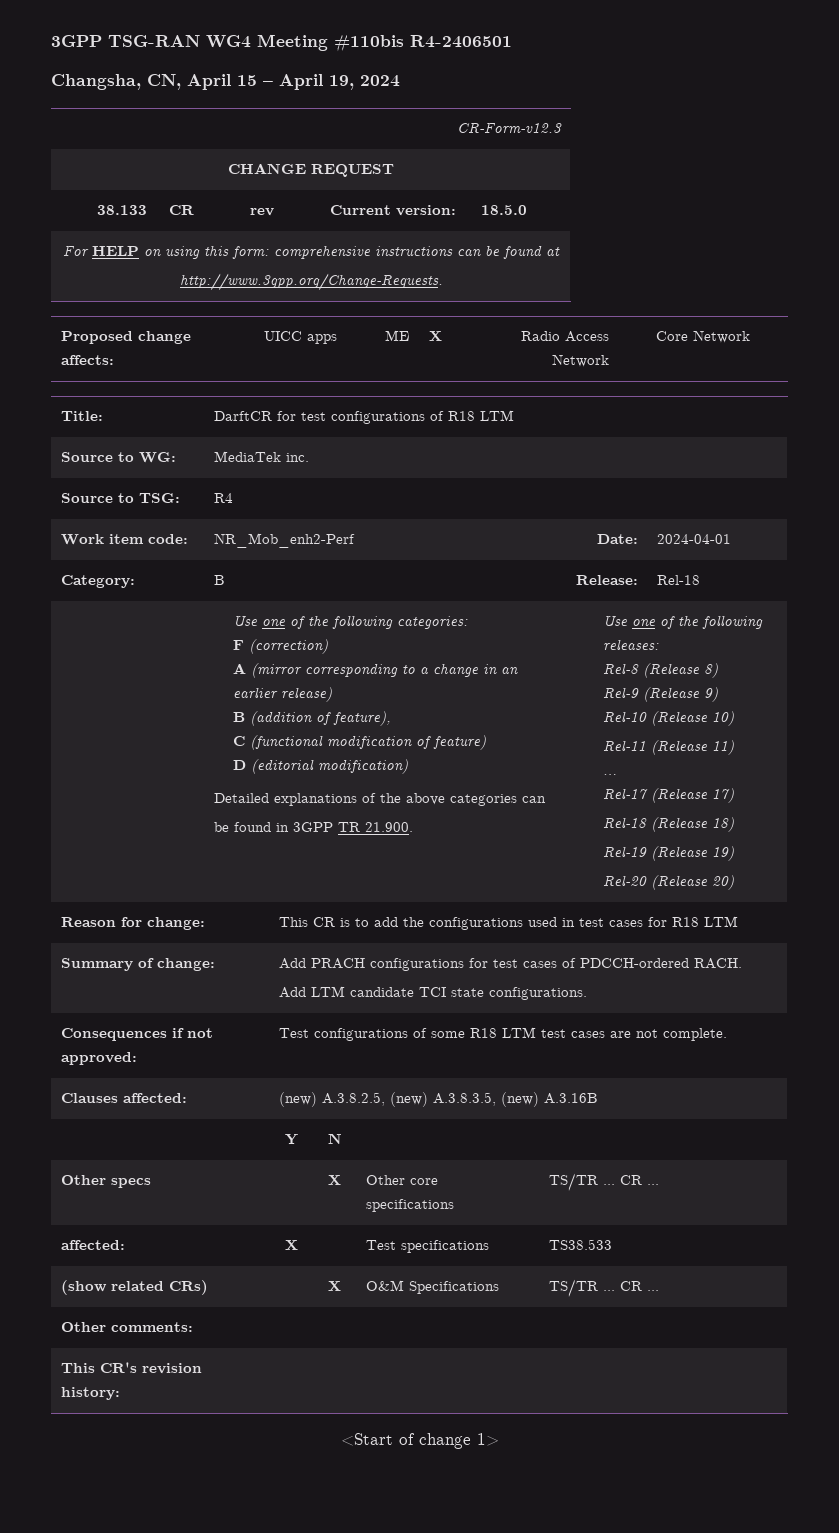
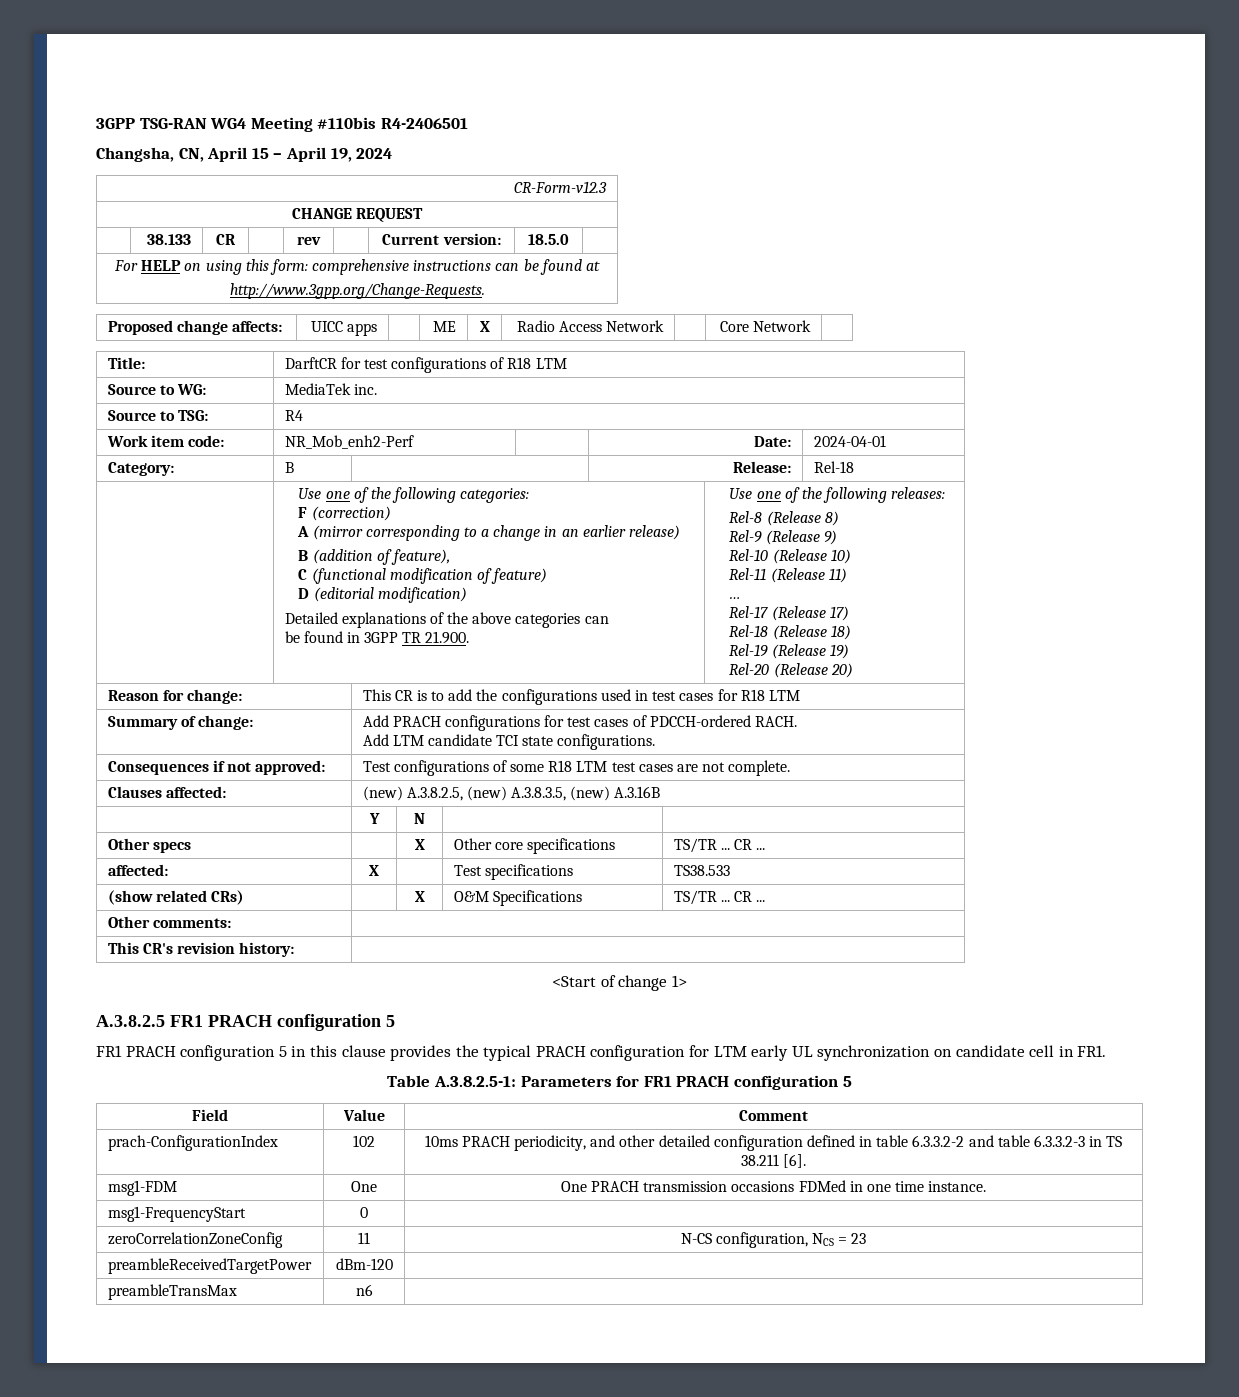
+ A.3.8.2.5 FR1 PRACH configuration 5
+ FR1 PRACH configuration 5 in this clause provides the typical PRACH configuration for LTM early UL synchronization on candidate cell in FR1.
+ Table A.3.8.2.5-1: Parameters for FR1 PRACH configuration 5
+ Field | Value | Comment
+ prach-ConfigurationIndex | 102 | 10ms PRACH periodicity, and other detailed configuration defined in table 6.3.3.2-2 and table 6.3.3.2-3 in TS 38.211 [6].
+ msg1-FDM | One | One PRACH transmission occasions FDMed in one time instance.
+ msg1-FrequencyStart | 0 |
+ zeroCorrelationZoneConfig | 11 | N-CS configuration, NCS = 23
+ preambleReceivedTargetPower | dBm-120 |
+ preambleTransMax | n6 |

